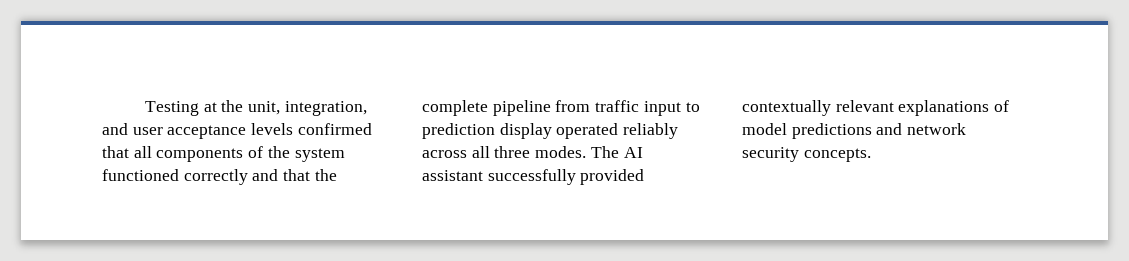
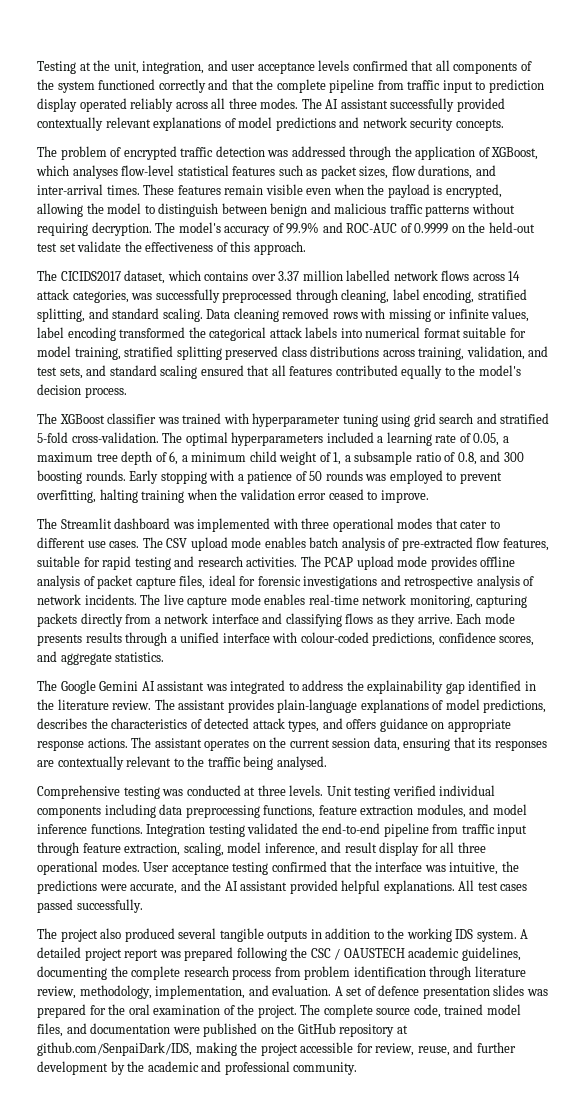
+ The problem of encrypted traffic detection was addressed through the application of XGBoost, which analyses flow-level statistical features such as packet sizes, flow durations, and inter-arrival times. These features remain visible even when the payload is encrypted, allowing the model to distinguish between benign and malicious traffic patterns without requiring decryption. The model's accuracy of 99.9% and ROC-AUC of 0.9999 on the held-out test set validate the effectiveness of this approach.
+ The CICIDS2017 dataset, which contains over 3.37 million labelled network flows across 14 attack categories, was successfully preprocessed through cleaning, label encoding, stratified splitting, and standard scaling. Data cleaning removed rows with missing or infinite values, label encoding transformed the categorical attack labels into numerical format suitable for model training, stratified splitting preserved class distributions across training, validation, and test sets, and standard scaling ensured that all features contributed equally to the model's decision process.
+ The XGBoost classifier was trained with hyperparameter tuning using grid search and stratified 5-fold cross-validation. The optimal hyperparameters included a learning rate of 0.05, a maximum tree depth of 6, a minimum child weight of 1, a subsample ratio of 0.8, and 300 boosting rounds. Early stopping with a patience of 50 rounds was employed to prevent overfitting, halting training when the validation error ceased to improve.
+ The Streamlit dashboard was implemented with three operational modes that cater to different use cases. The CSV upload mode enables batch analysis of pre-extracted flow features, suitable for rapid testing and research activities. The PCAP upload mode provides offline analysis of packet capture files, ideal for forensic investigations and retrospective analysis of network incidents. The live capture mode enables real-time network monitoring, capturing packets directly from a network interface and classifying flows as they arrive. Each mode presents results through a unified interface with colour-coded predictions, confidence scores, and aggregate statistics.
+ The Google Gemini AI assistant was integrated to address the explainability gap identified in the literature review. The assistant provides plain-language explanations of model predictions, describes the characteristics of detected attack types, and offers guidance on appropriate response actions. The assistant operates on the current session data, ensuring that its responses are contextually relevant to the traffic being analysed.
+ Comprehensive testing was conducted at three levels. Unit testing verified individual components including data preprocessing functions, feature extraction modules, and model inference functions. Integration testing validated the end-to-end pipeline from traffic input through feature extraction, scaling, model inference, and result display for all three operational modes. User acceptance testing confirmed that the interface was intuitive, the predictions were accurate, and the AI assistant provided helpful explanations. All test cases passed successfully.
+ The project also produced several tangible outputs in addition to the working IDS system. A detailed project report was prepared following the CSC / OAUSTECH academic guidelines, documenting the complete research process from problem identification through literature review, methodology, implementation, and evaluation. A set of defence presentation slides was prepared for the oral examination of the project. The complete source code, trained model files, and documentation were published on the GitHub repository at github.com/SenpaiDark/IDS, making the project accessible for review, reuse, and further development by the academic and professional community.

